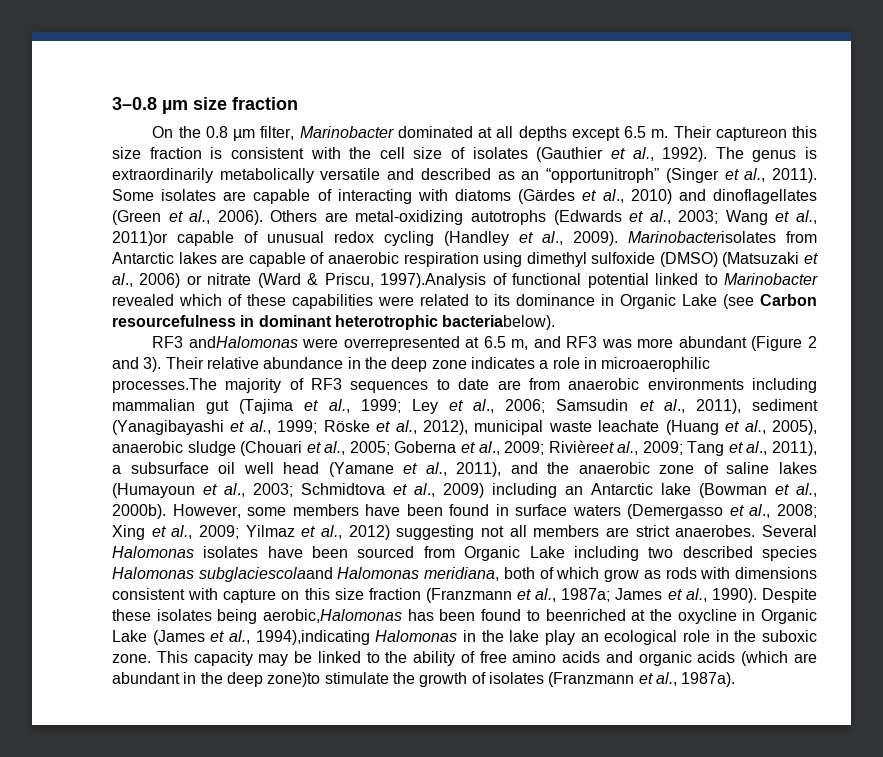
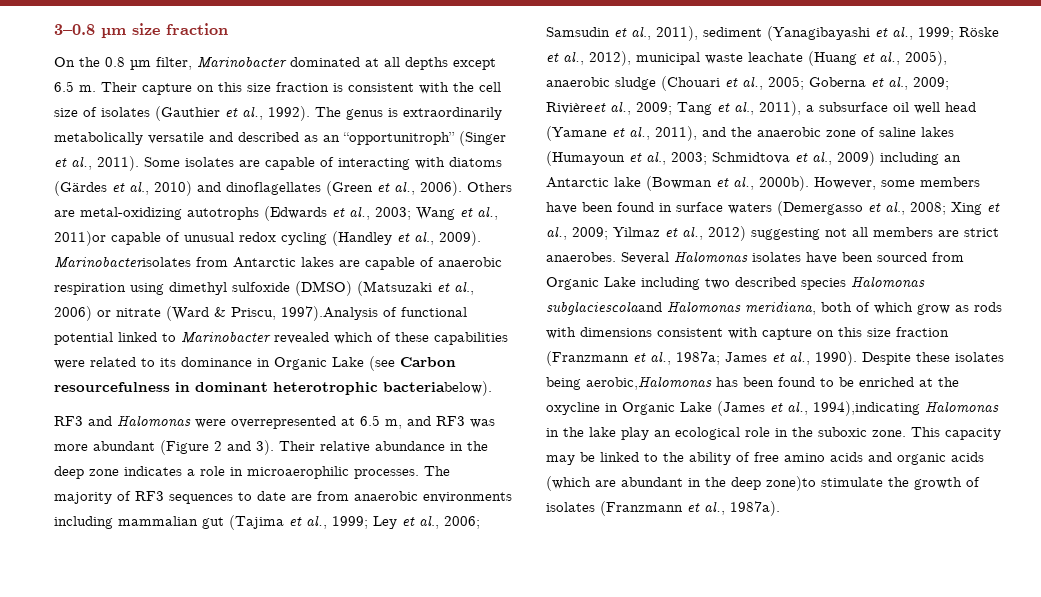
- Their captureon this size fraction is consistent with the cell size of isolates (Gauthier et al., 1992).
+ Their capture on this size fraction is consistent with the cell size of isolates (Gauthier et al., 1992).
- RF3 andHalomonas were overrepresented at 6.5 m, and RF3 was more abundant (Figure 2 and 3).
+ RF3 and Halomonas were overrepresented at 6.5 m, and RF3 was more abundant (Figure 2 and 3).
- Their relative abundance in the deep zone indicates a role in microaerophilic processes.The majority of RF3 sequences to date are from anaerobic environments including mammalian gut (Tajima et al., 1999;
+ Their relative abundance in the deep zone indicates a role in microaerophilic processes. The majority of RF3 sequences to date are from anaerobic environments including mammalian gut (Tajima et al., 1999;
- Despite these isolates being aerobic,Halomonas has been found to beenriched at the oxycline in Organic Lake (James et al., 1994),indicating Halomonas in the lake play an ecological role in the suboxic zone.
+ Despite these isolates being aerobic,Halomonas has been found to be enriched at the oxycline in Organic Lake (James et al., 1994),indicating Halomonas in the lake play an ecological role in the suboxic zone.

